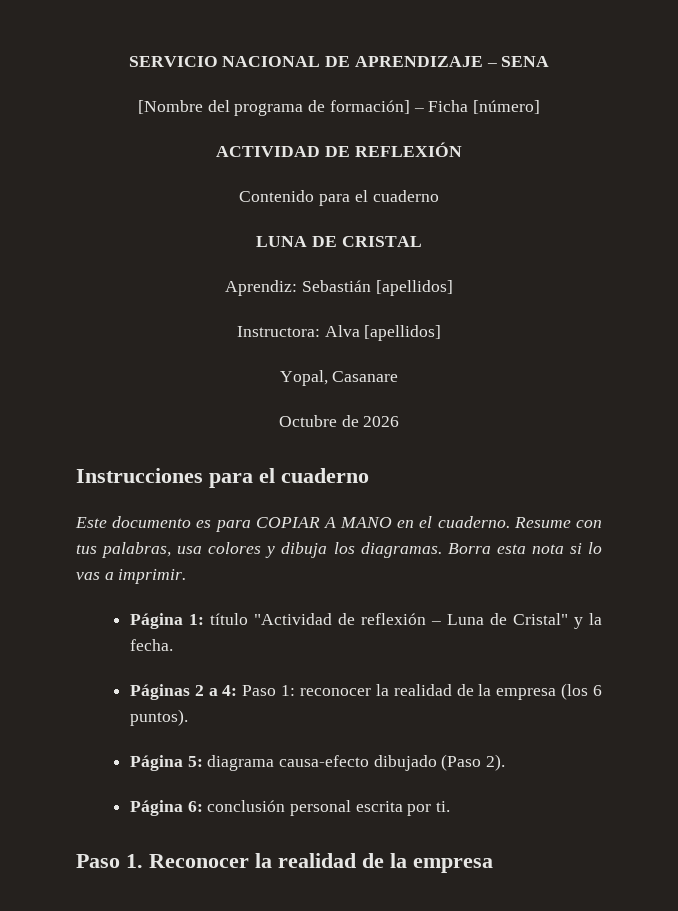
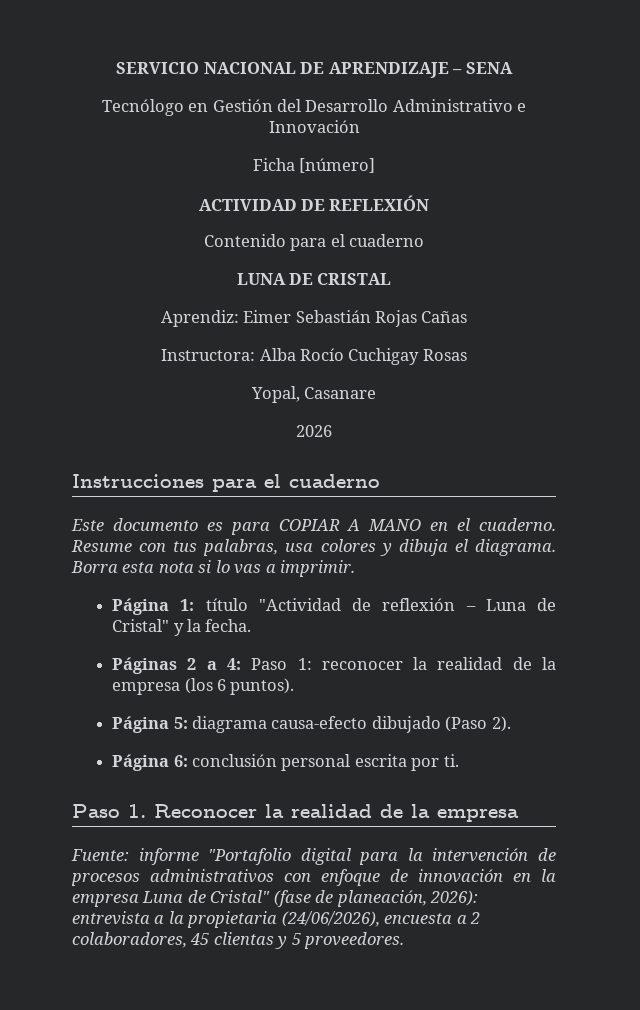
- [Nombre del programa de formación] – Ficha [número]
+ Tecnólogo en Gestión del Desarrollo Administrativo e Innovación
+ Ficha [número]
- Aprendiz: Sebastián [apellidos]
- Instructora: Alva [apellidos]
+ Aprendiz: Eimer Sebastián Rojas Cañas
+ Instructora: Alba Rocío Cuchigay Rosas
- Octubre de 2026
+ 2026
- Resume con tus palabras, usa colores y dibuja los diagramas.
+ Resume con tus palabras, usa colores y dibuja el diagrama.
+ Fuente: informe "Portafolio digital para la intervención de procesos administrativos con enfoque de innovación en la empresa Luna de Cristal" (fase de planeación, 2026): entrevista a la propietaria (24/06/2026), encuesta a 2 colaboradores, 45 clientas y 5 proveedores.

